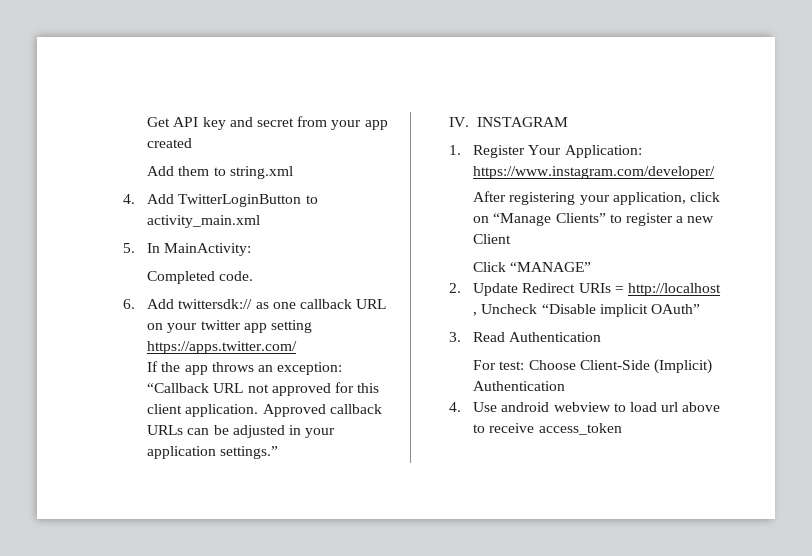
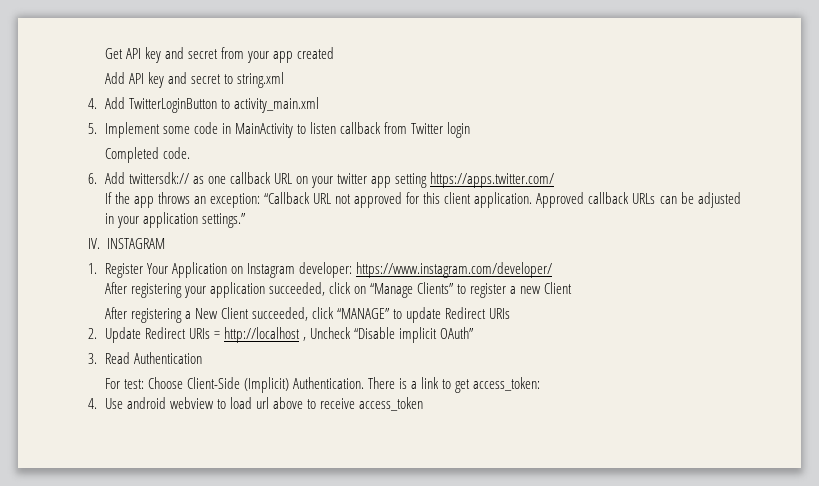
- Add them to string.xml
+ Add API key and secret to string.xml
- 5. In MainActivity:
+ 5. Implement some code in MainActivity to listen callback from Twitter login
- 1. Register Your Application: https://www.instagram.com/developer/
+ 1. Register Your Application on Instagram developer: https://www.instagram.com/developer/
- After registering your application, click on “Manage Clients” to register a new Client
+ After registering your application succeeded, click on “Manage Clients” to register a new Client
- Click “MANAGE”
+ After registering a New Client succeeded, click “MANAGE” to update Redirect URIs
- For test: Choose Client-Side (Implicit) Authentication
+ For test: Choose Client-Side (Implicit) Authentication. There is a link to get access_token:

